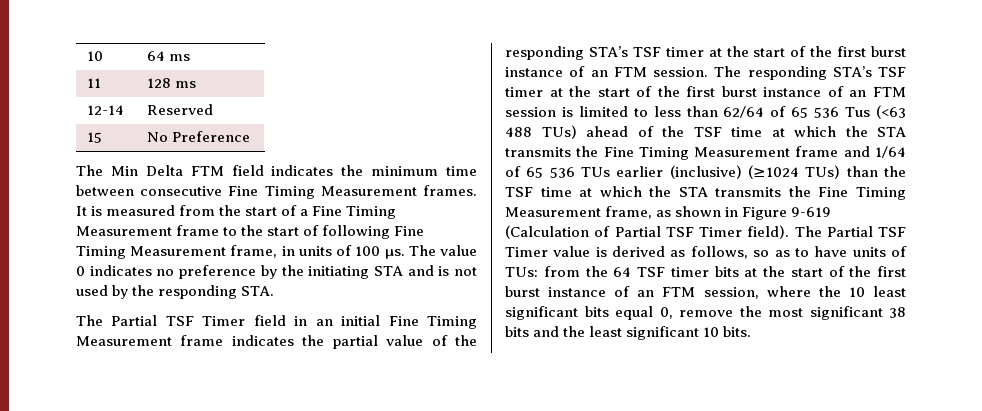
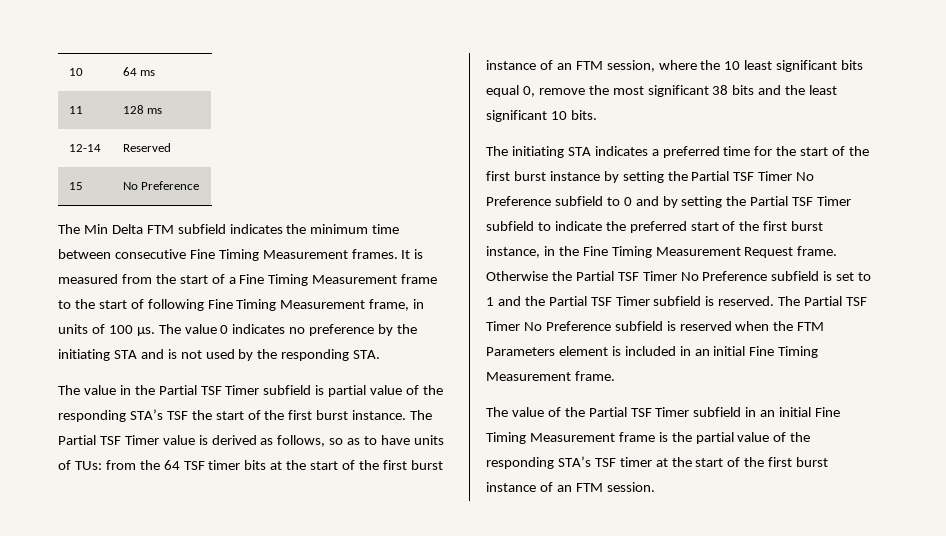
- The Min Delta FTM field indicates the minimum time between consecutive Fine Timing Measurement frames.
+ The Min Delta FTM subfield indicates the minimum time between consecutive Fine Timing Measurement frames.
- The Partial TSF Timer field in an initial Fine Timing Measurement frame indicates the partial value of the responding STA’s TSF timer at the start of the first burst instance of an FTM session. The responding STA’s TSF timer at the start of the first burst instance of an FTM session is limited to less than 62/64 of 65 536 Tus (<63 488 TUs) ahead of the TSF time at which the STA transmits the Fine Timing Measurement frame and 1/64 of 65 536 TUs earlier (inclusive) (≥1024 TUs) than the TSF time at which the STA transmits the Fine Timing Measurement frame, as shown in Figure 9-619 (Calculation of Partial TSF Timer field).
+ The value in the Partial TSF Timer subfield is partial value of the responding STA’s TSF the start of the first burst instance.
+ The initiating STA indicates a preferred time for the start of the first burst instance by setting the Partial TSF Timer No Preference subfield to 0 and by setting the Partial TSF Timer subfield to indicate the preferred start of the first burst instance, in the Fine Timing Measurement Request frame. Otherwise the Partial TSF Timer No Preference subfield is set to 1 and the Partial TSF Timer subfield is reserved. The Partial TSF Timer No Preference subfield is reserved when the FTM Parameters element is included in an initial Fine Timing Measurement frame.
+ The value of the Partial TSF Timer subfield in an initial Fine Timing Measurement frame is the partial value of the responding STA’s TSF timer at the start of the first burst instance of an FTM session.

